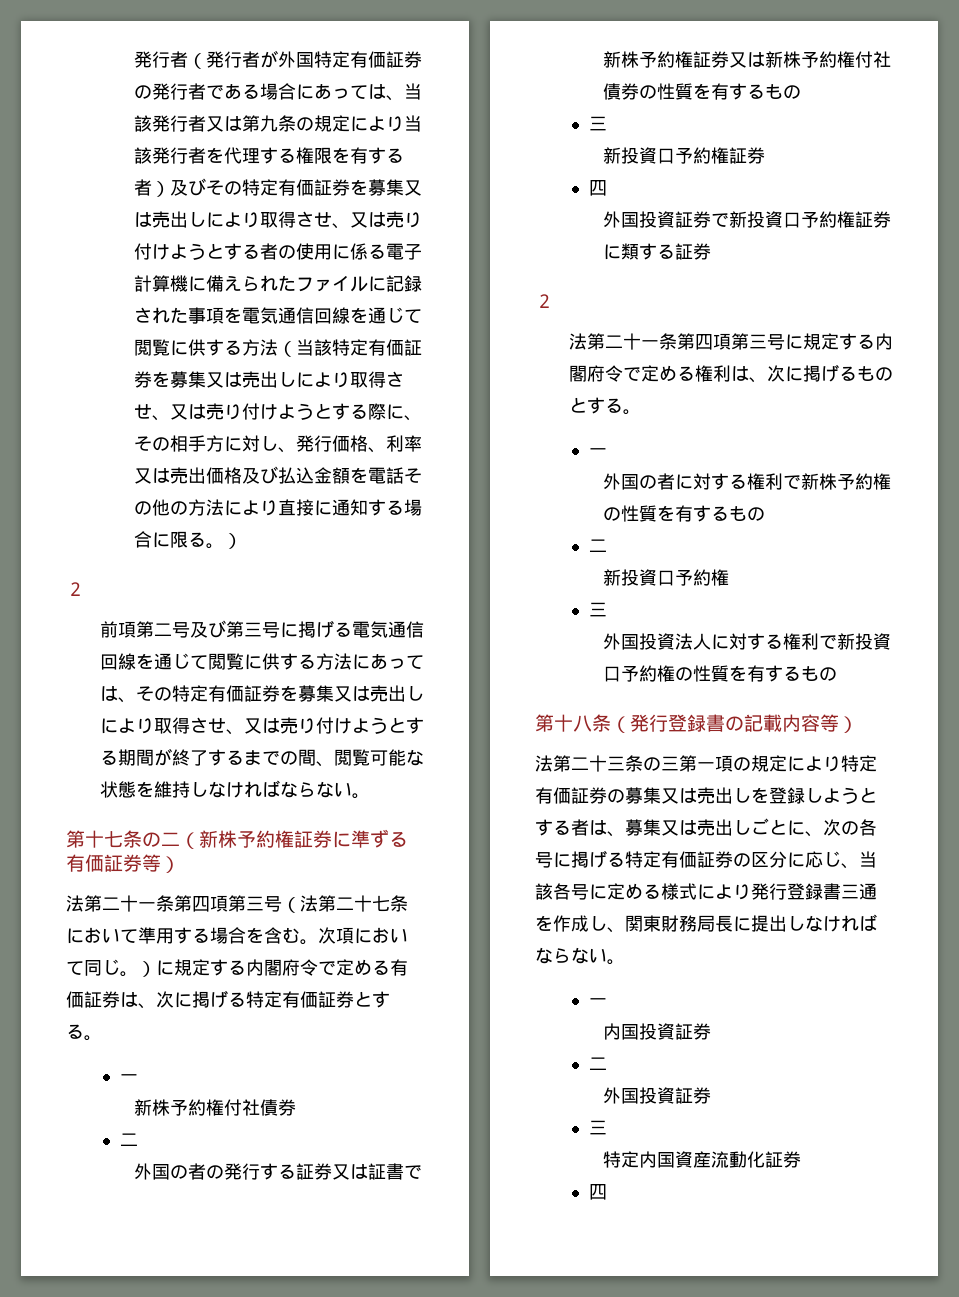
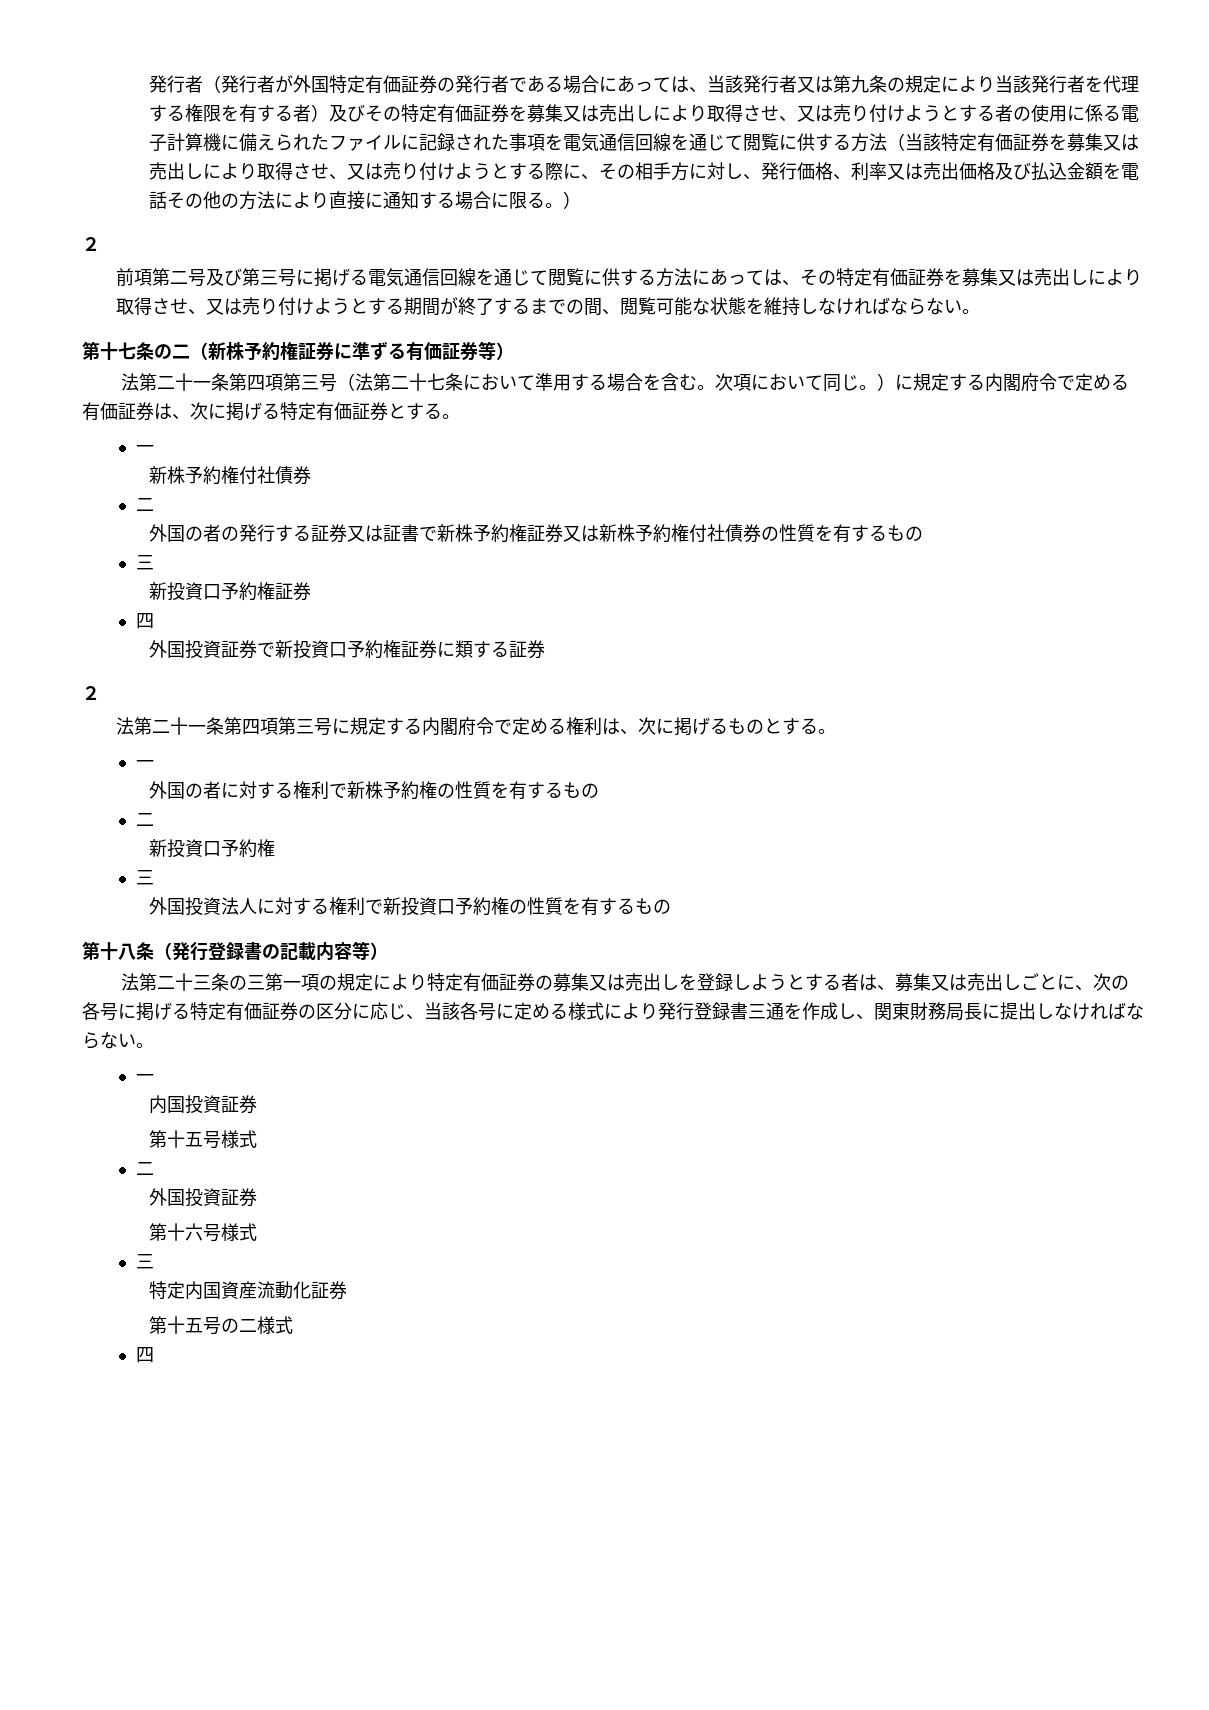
+ 第十五号様式
+ 第十六号様式
+ 第十五号の二様式

